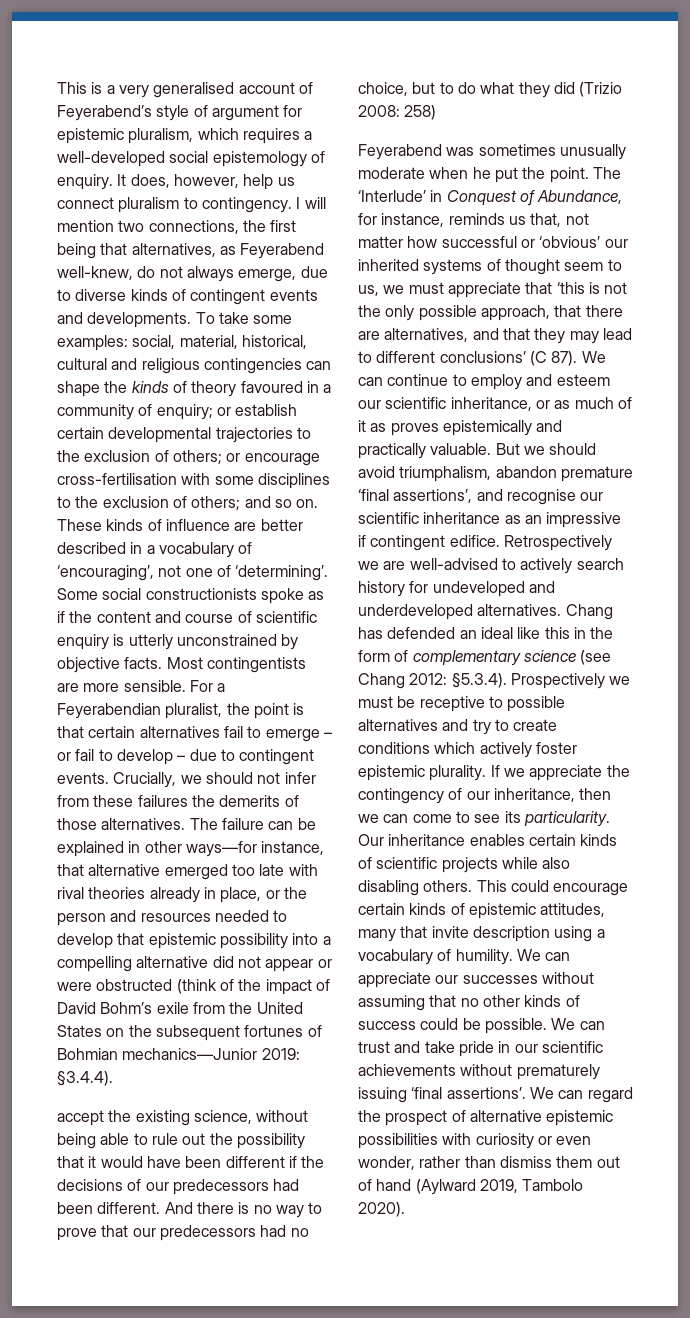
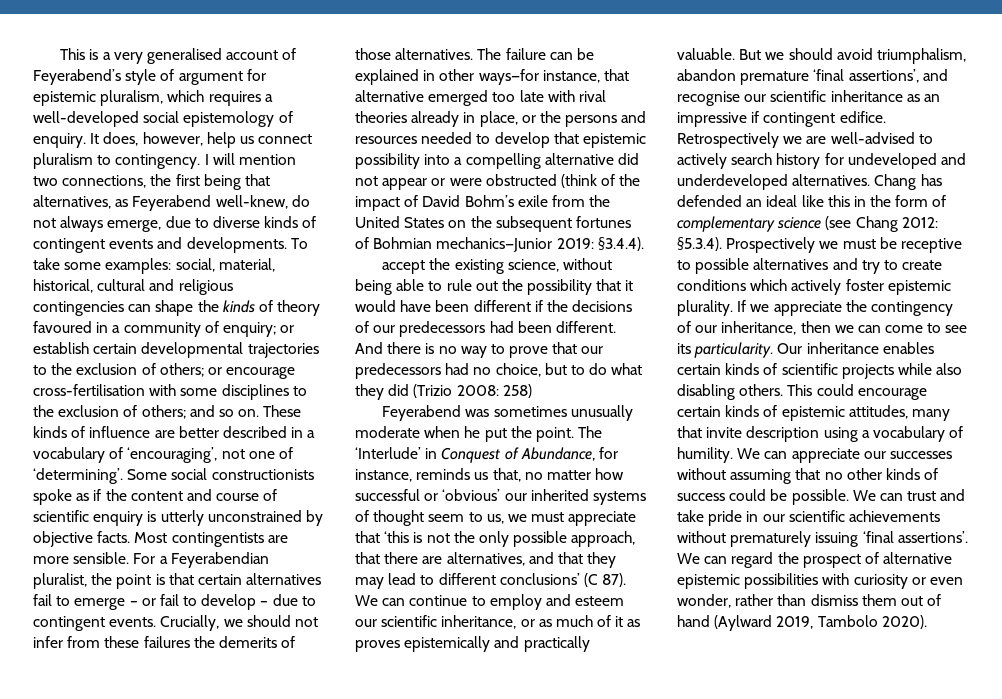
- The failure can be explained in other ways—for instance, that alternative emerged too late with rival theories already in place, or the person and resources needed to develop that epistemic possibility into a compelling alternative did not appear or were obstructed (think of the impact of David Bohm’s exile from the United States on the subsequent fortunes of Bohmian mechanics—Junior 2019:
+ The failure can be explained in other ways—for instance, that alternative emerged too late with rival theories already in place, or the persons and resources needed to develop that epistemic possibility into a compelling alternative did not appear or were obstructed (think of the impact of David Bohm’s exile from the United States on the subsequent fortunes of Bohmian mechanics—Junior 2019:
- The ‘Interlude’ in Conquest of Abundance, for instance, reminds us that, not matter how successful or ‘obvious’ our inherited systems of thought seem to us, we must appreciate that ‘this is not the only possible approach, that there are alternatives, and that they may lead to different conclusions’ (C 87).
+ The ‘Interlude’ in Conquest of Abundance, for instance, reminds us that, no matter how successful or ‘obvious’ our inherited systems of thought seem to us, we must appreciate that ‘this is not the only possible approach, that there are alternatives, and that they may lead to different conclusions’ (C 87).

